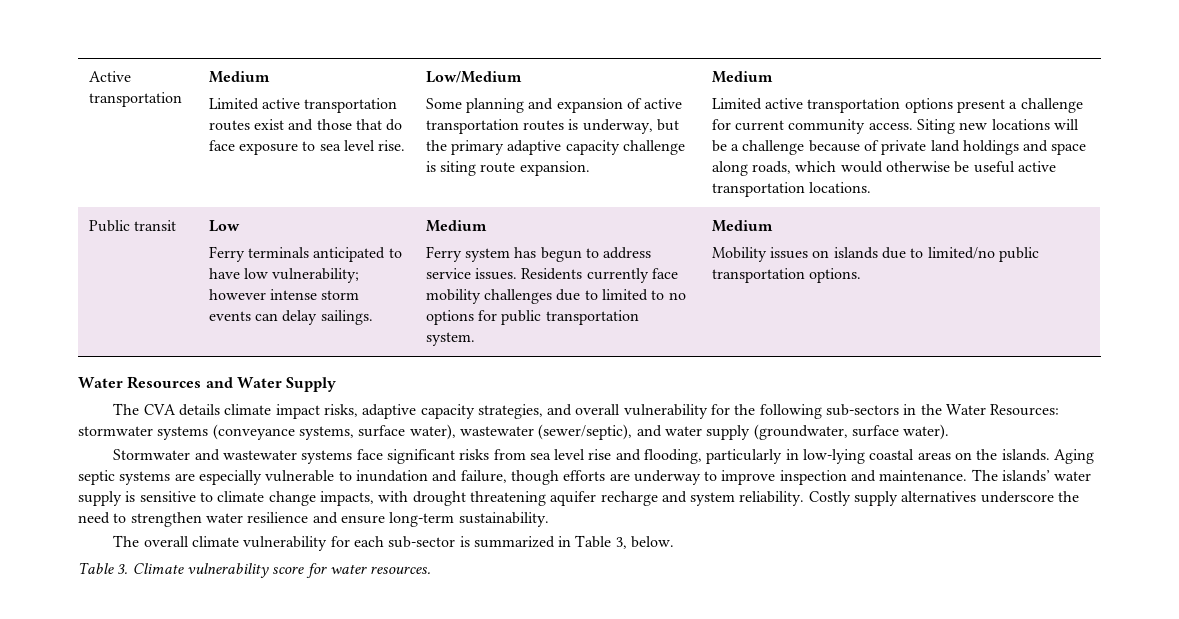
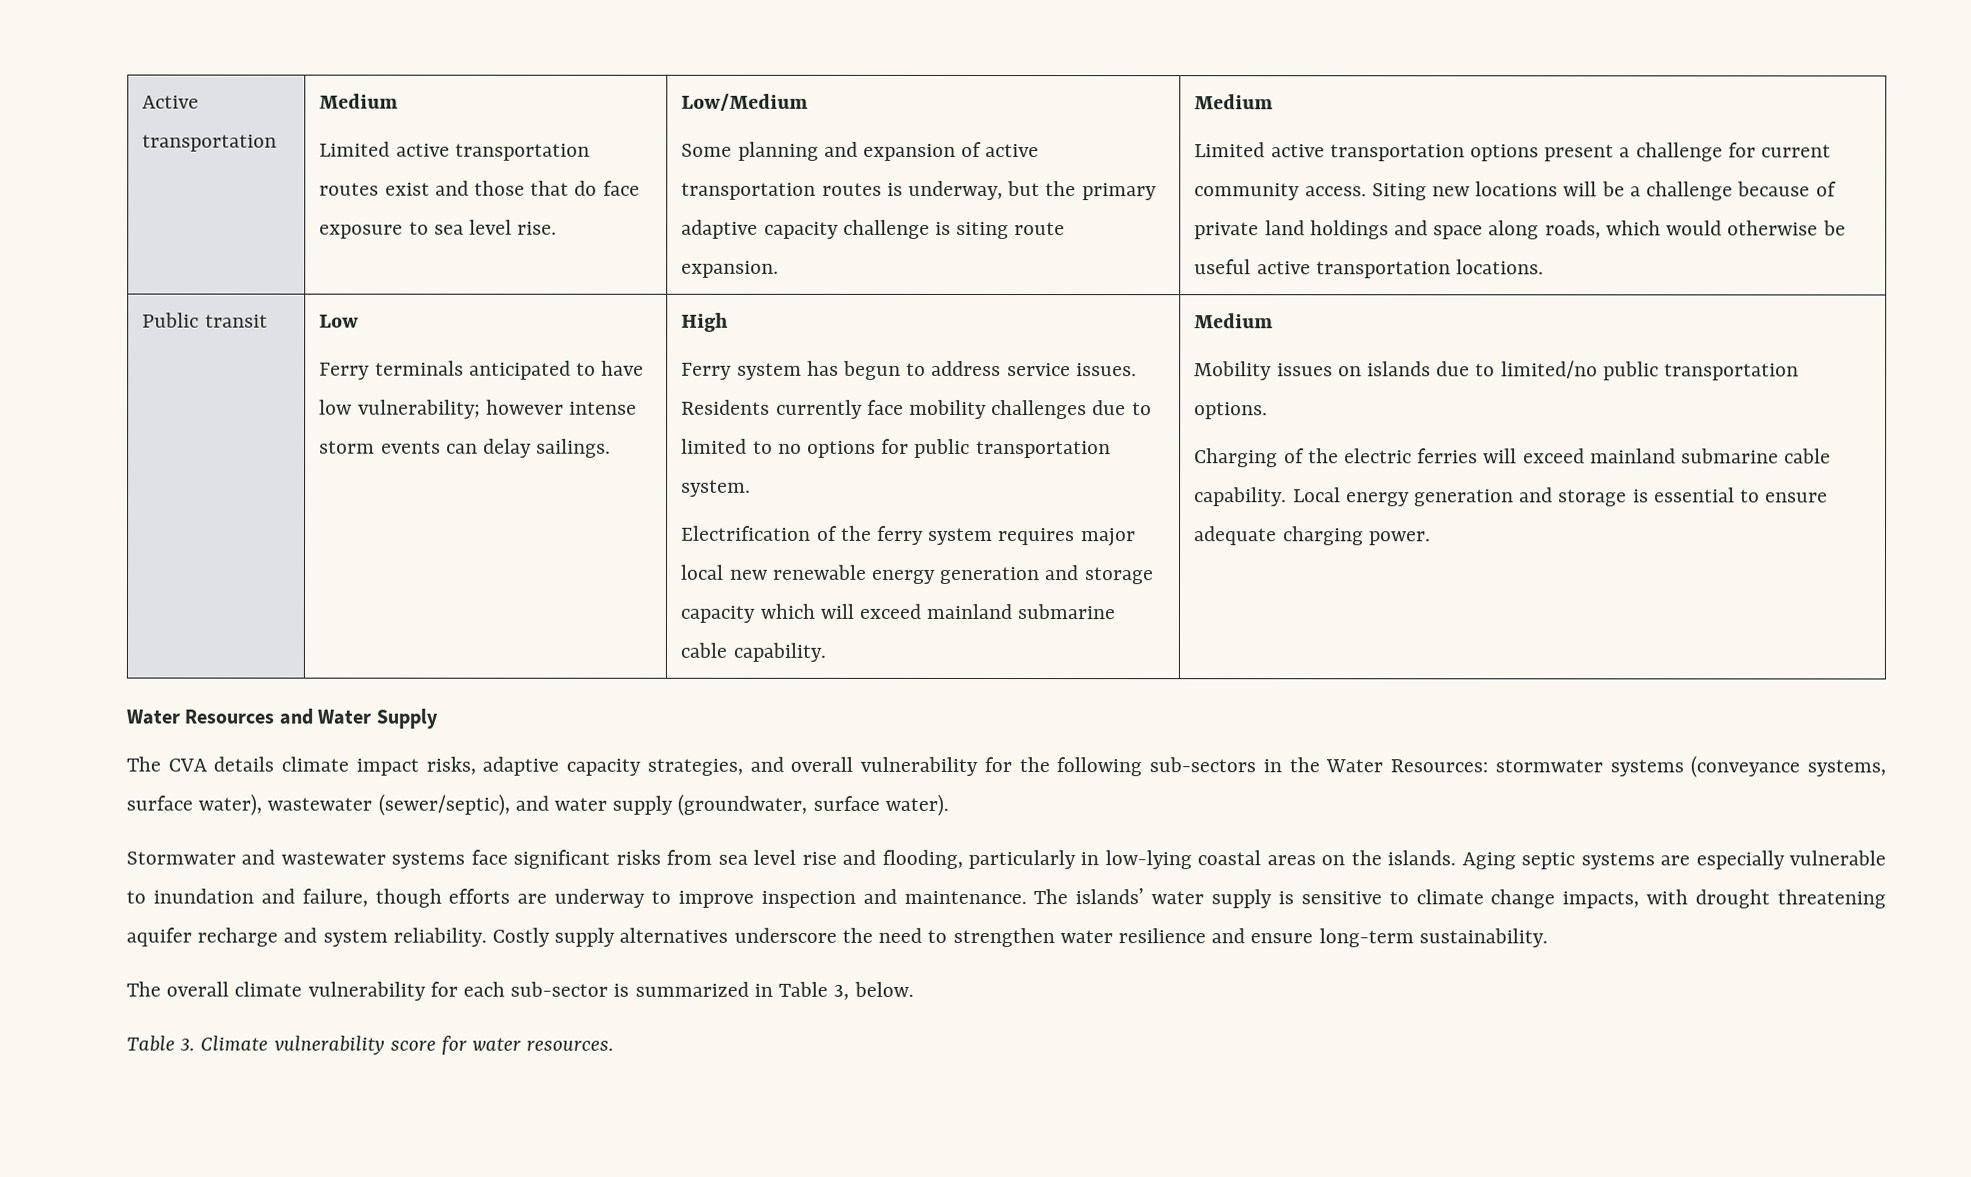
- Ferry terminals anticipated to have low vulnerability; however intense storm events can delay sailings. | Medium
+ Ferry terminals anticipated to have low vulnerability; however intense storm events can delay sailings. | High
+ Electrification of the ferry system requires major local new renewable energy generation and storage capacity which will exceed mainland submarine cable capability.
+ Charging of the electric ferries will exceed mainland submarine cable capability. Local energy generation and storage is essential to ensure adequate charging power.

